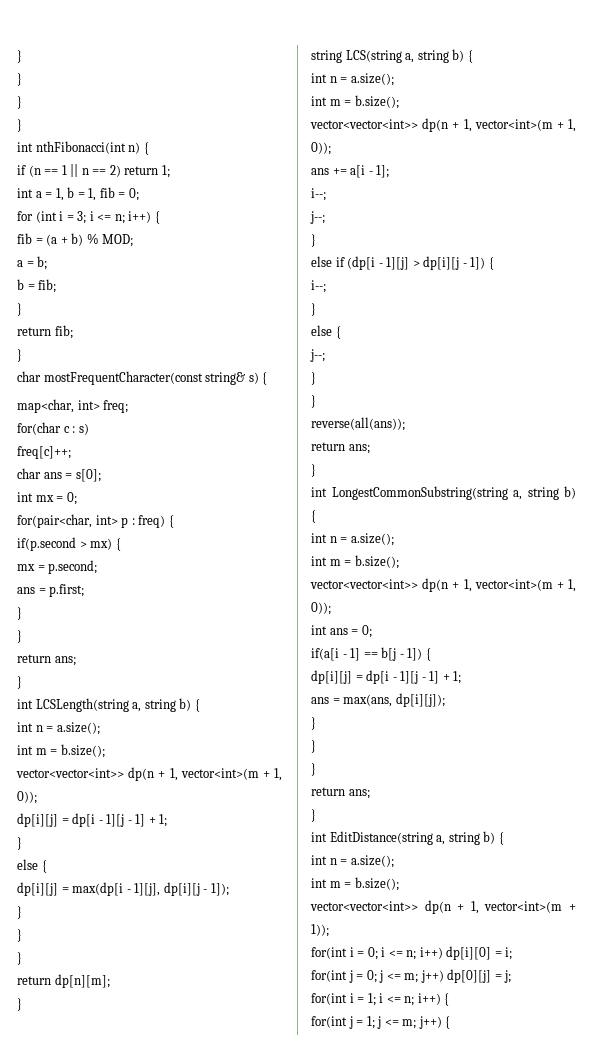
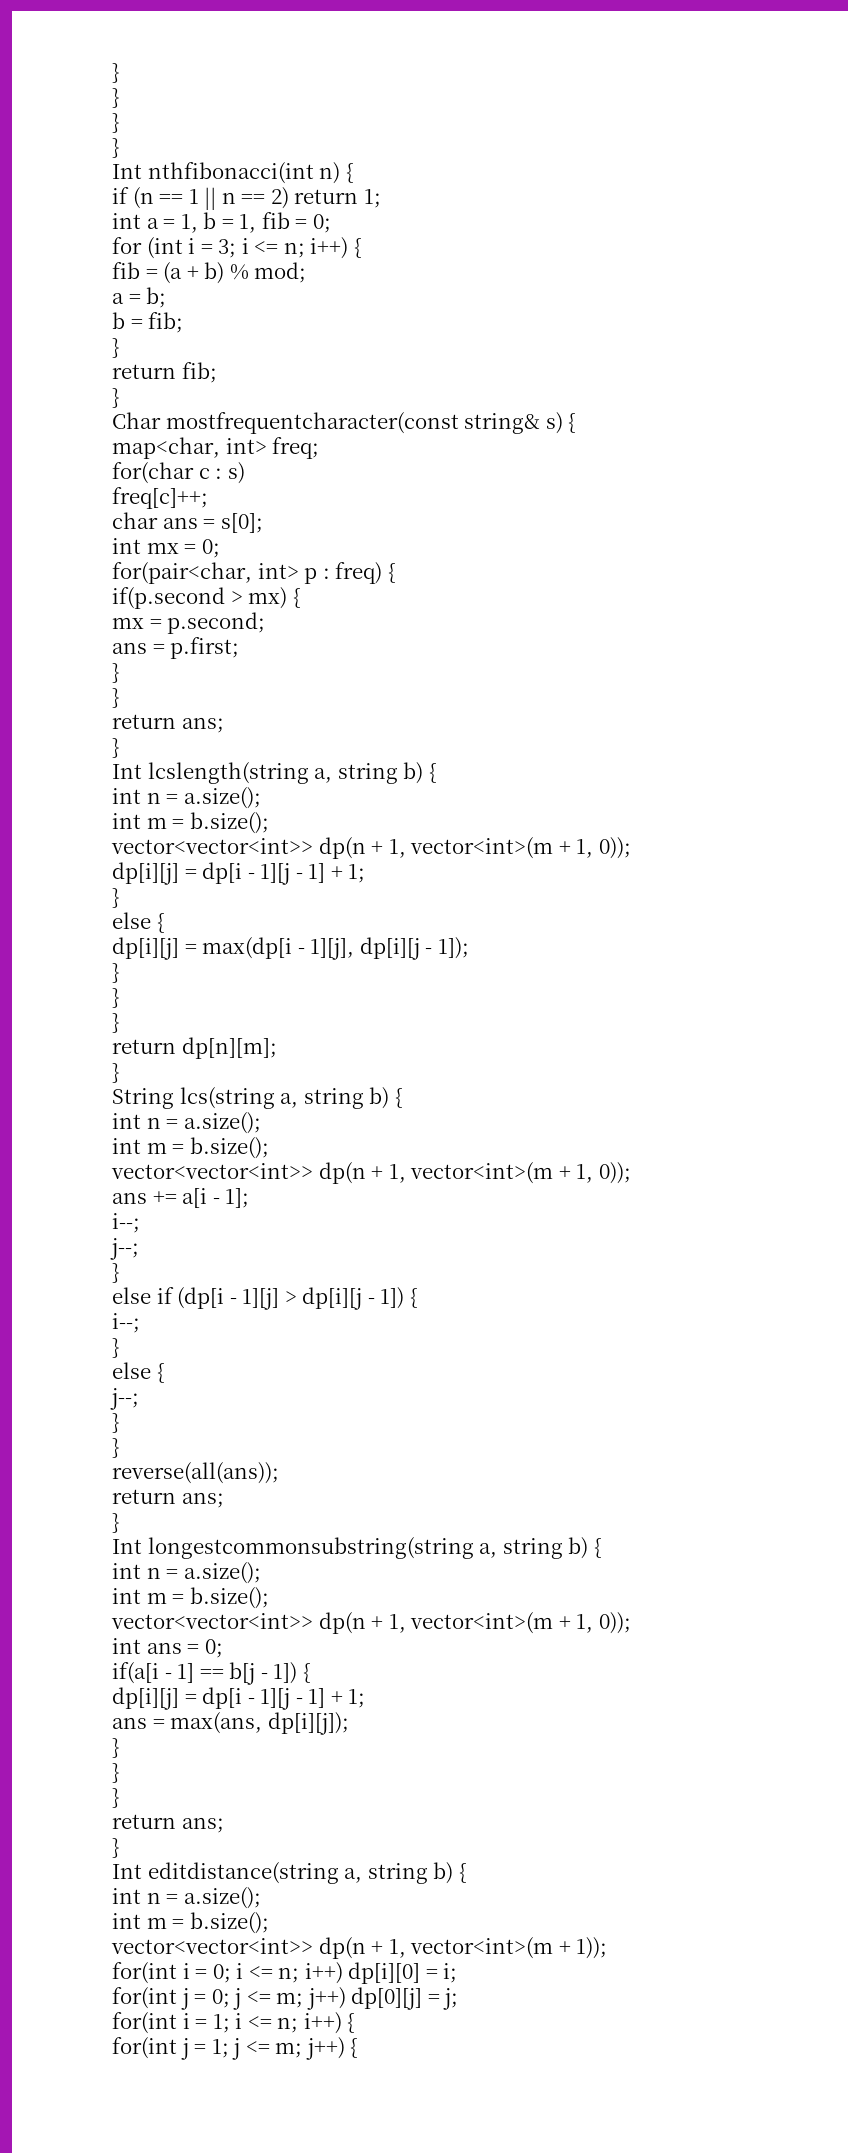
- int nthFibonacci(int n) {
+ Int nthfibonacci(int n) {
- fib = (a + b) % MOD;
+ fib = (a + b) % mod;
- char mostFrequentCharacter(const string& s) {
+ Char mostfrequentcharacter(const string& s) {
- int LCSLength(string a, string b) {
+ Int lcslength(string a, string b) {
- string LCS(string a, string b) {
+ String lcs(string a, string b) {
- int LongestCommonSubstring(string a, string b) {
+ Int longestcommonsubstring(string a, string b) {
- int EditDistance(string a, string b) {
+ Int editdistance(string a, string b) {

